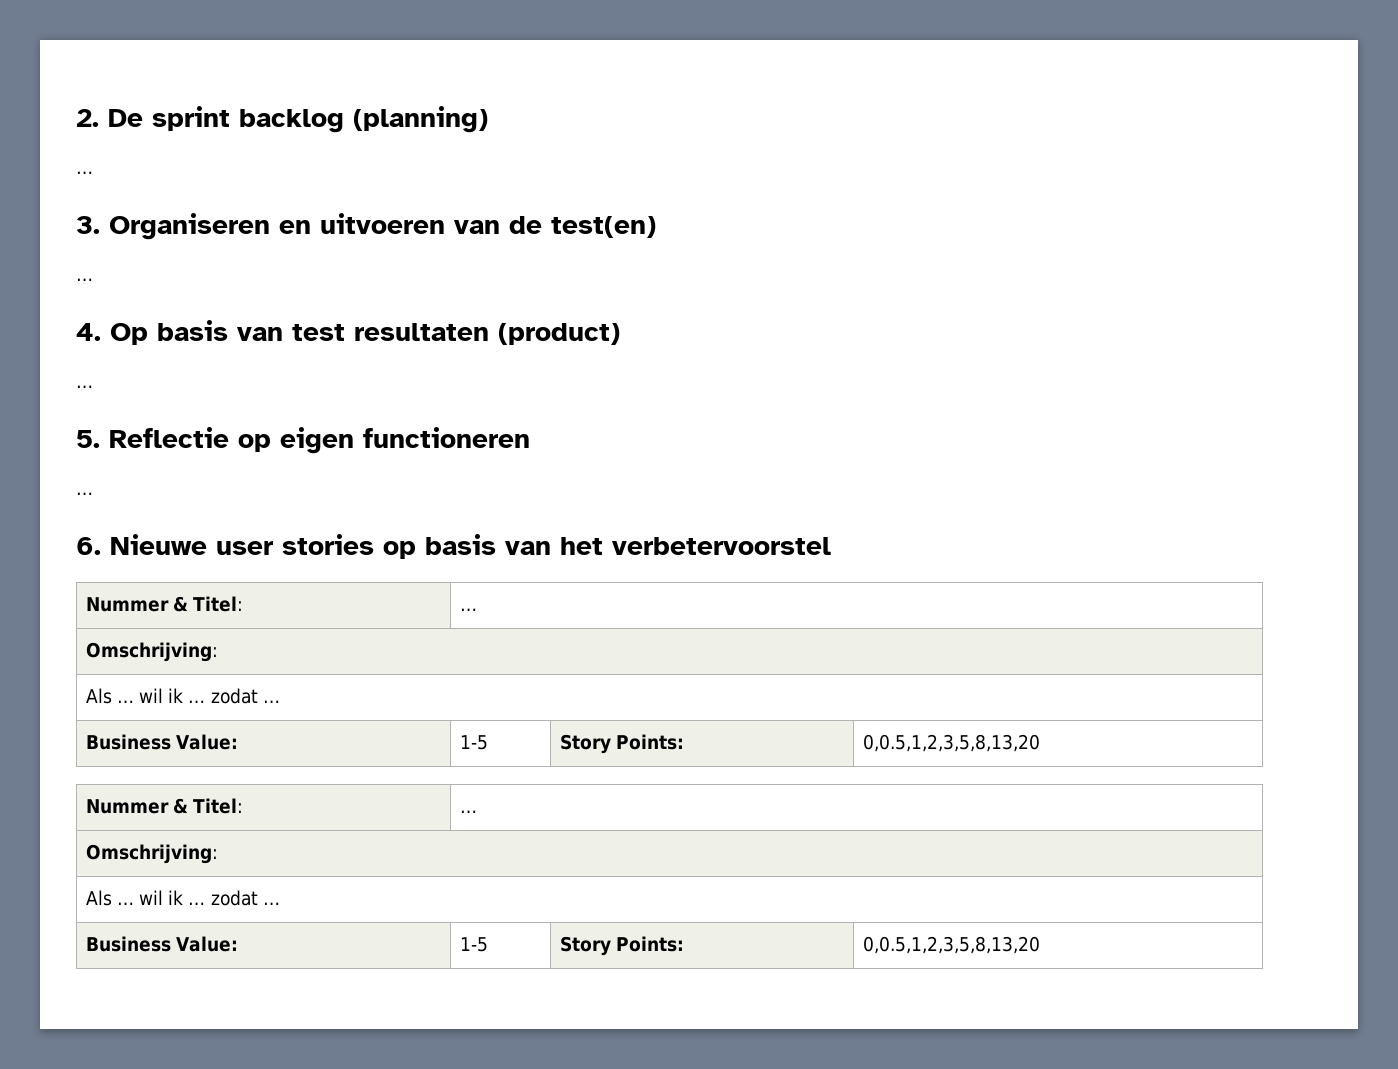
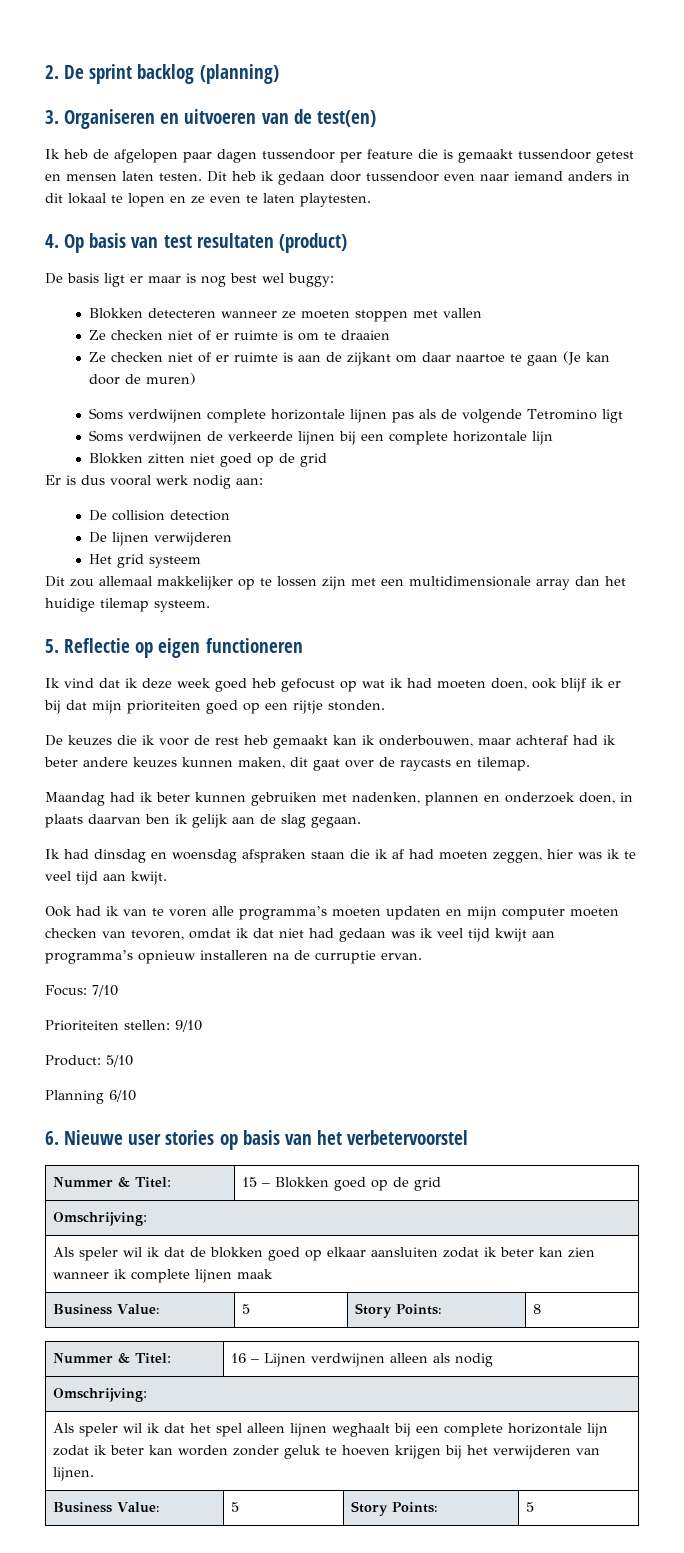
  2. De sprint backlog (planning)
- …
  3. Organiseren en uitvoeren van de test(en)
- …
+ Ik heb de afgelopen paar dagen tussendoor per feature die is gemaakt tussendoor getest en mensen laten testen. Dit heb ik gedaan door tussendoor even naar iemand anders in dit lokaal te lopen en ze even te laten playtesten.
  4. Op basis van test resultaten (product)
- …
+ De basis ligt er maar is nog best wel buggy:
+ Blokken detecteren wanneer ze moeten stoppen met vallen
+ Ze checken niet of er ruimte is om te draaien
+ Ze checken niet of er ruimte is aan de zijkant om daar naartoe te gaan (Je kan door de muren)
+ Soms verdwijnen complete horizontale lijnen pas als de volgende Tetromino ligt
+ Soms verdwijnen de verkeerde lijnen bij een complete horizontale lijn
+ Blokken zitten niet goed op de grid
+ Er is dus vooral werk nodig aan:
+ De collision detection
+ De lijnen verwijderen
+ Het grid systeem
+ Dit zou allemaal makkelijker op te lossen zijn met een multidimensionale array dan het huidige tilemap systeem.
  5. Reflectie op eigen functioneren
- …
+ Ik vind dat ik deze week goed heb gefocust op wat ik had moeten doen, ook blijf ik er bij dat mijn prioriteiten goed op een rijtje stonden.
+ De keuzes die ik voor de rest heb gemaakt kan ik onderbouwen, maar achteraf had ik beter andere keuzes kunnen maken, dit gaat over de raycasts en tilemap.
+ Maandag had ik beter kunnen gebruiken met nadenken, plannen en onderzoek doen, in plaats daarvan ben ik gelijk aan de slag gegaan.
+ Ik had dinsdag en woensdag afspraken staan die ik af had moeten zeggen, hier was ik te veel tijd aan kwijt.
+ Ook had ik van te voren alle programma’s moeten updaten en mijn computer moeten checken van tevoren, omdat ik dat niet had gedaan was ik veel tijd kwijt aan programma’s opnieuw installeren na de curruptie ervan.
+ Focus: 7/10
+ Prioriteiten stellen: 9/10
+ Product: 5/10
+ Planning 6/10
  6. Nieuwe user stories op basis van het verbetervoorstel
- Nummer & Titel: | …
+ Nummer & Titel: | 15 – Blokken goed op de grid
  Omschrijving:
- Als … wil ik … zodat …
- Business Value: | 1-5 | Story Points: | 0,0.5,1,2,3,5,8,13,20
- Nummer & Titel: | …
+ Als speler wil ik dat de blokken goed op elkaar aansluiten zodat ik beter kan zien wanneer ik complete lijnen maak
+ Business Value: | 5 | Story Points: | 8
+ Nummer & Titel: | 16 – Lijnen verdwijnen alleen als nodig
  Omschrijving:
- Als … wil ik … zodat …
- Business Value: | 1-5 | Story Points: | 0,0.5,1,2,3,5,8,13,20
+ Als speler wil ik dat het spel alleen lijnen weghaalt bij een complete horizontale lijn zodat ik beter kan worden zonder geluk te hoeven krijgen bij het verwijderen van lijnen.
+ Business Value: | 5 | Story Points: | 5

